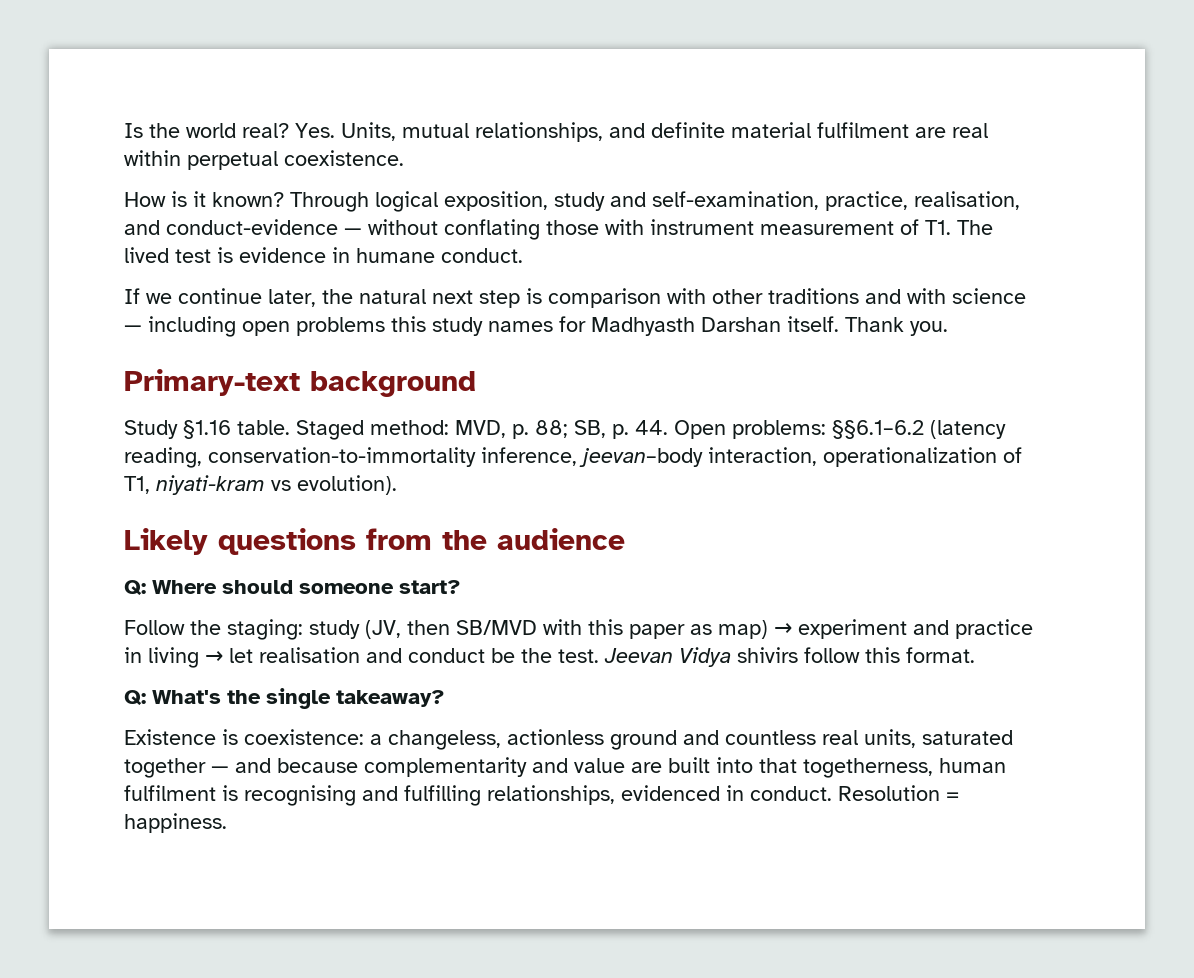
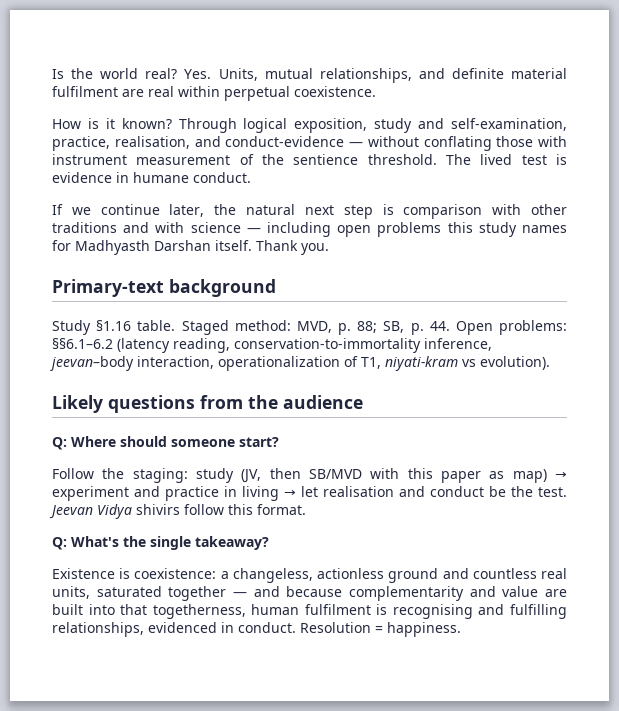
- Through logical exposition, study and self-examination, practice, realisation, and conduct-evidence — without conflating those with instrument measurement of T1. The lived test is evidence in humane conduct.
+ Through logical exposition, study and self-examination, practice, realisation, and conduct-evidence — without conflating those with instrument measurement of the sentience threshold. The lived test is evidence in humane conduct.

